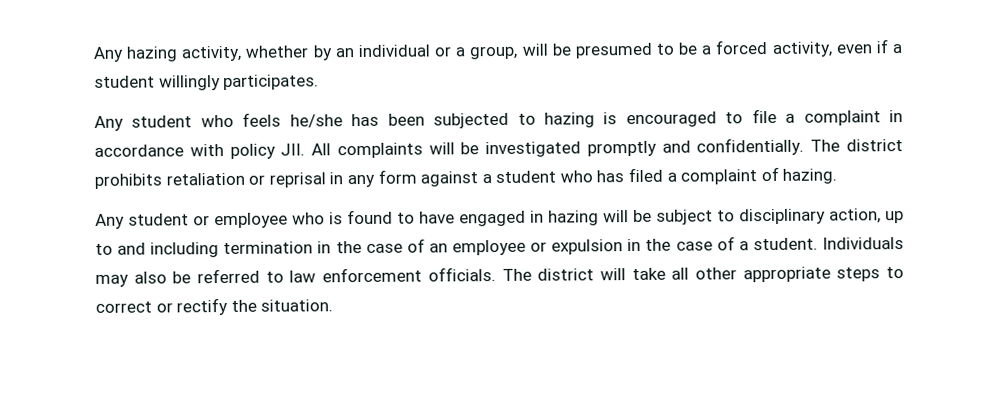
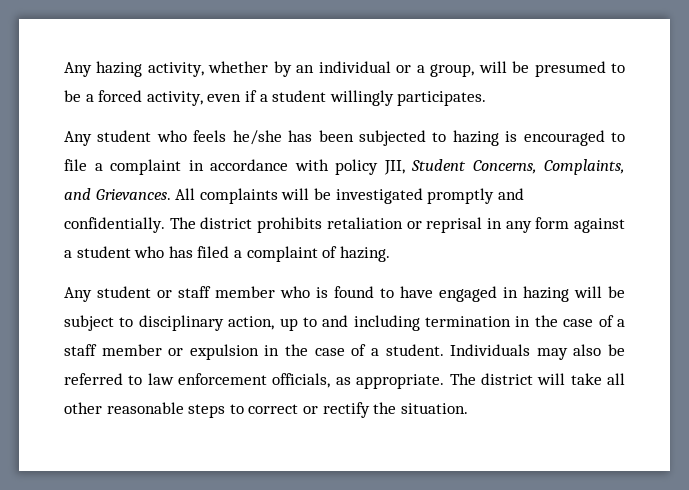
- Any student who feels he/she has been subjected to hazing is encouraged to file a complaint in accordance with policy JII. All complaints will be investigated promptly and confidentially.
+ Any student who feels he/she has been subjected to hazing is encouraged to file a complaint in accordance with policy JII, Student Concerns, Complaints, and Grievances. All complaints will be investigated promptly and confidentially.
- Any student or employee who is found to have engaged in hazing will be subject to disciplinary action, up to and including termination in the case of an employee or expulsion in the case of a student.
+ Any student or staff member who is found to have engaged in hazing will be subject to disciplinary action, up to and including termination in the case of a staff member or expulsion in the case of a student.
- Individuals may also be referred to law enforcement officials.
+ Individuals may also be referred to law enforcement officials, as appropriate.
- The district will take all other appropriate steps to correct or rectify the situation.
+ The district will take all other reasonable steps to correct or rectify the situation.

